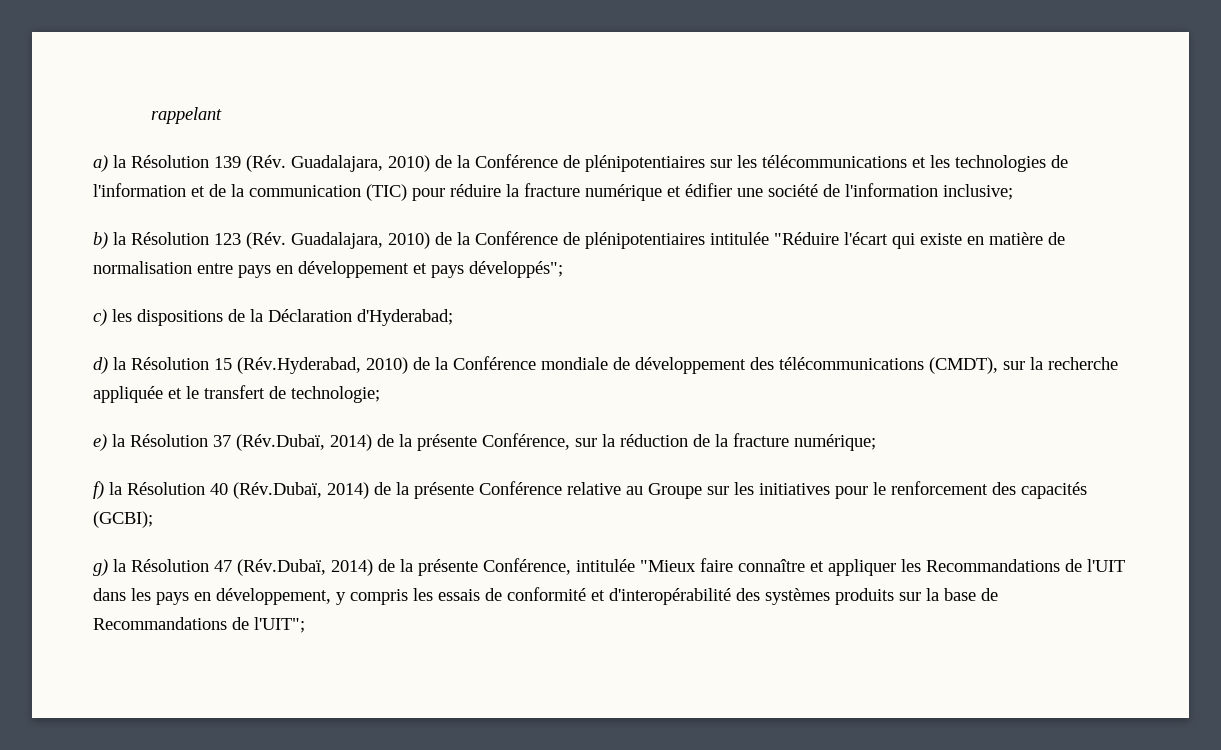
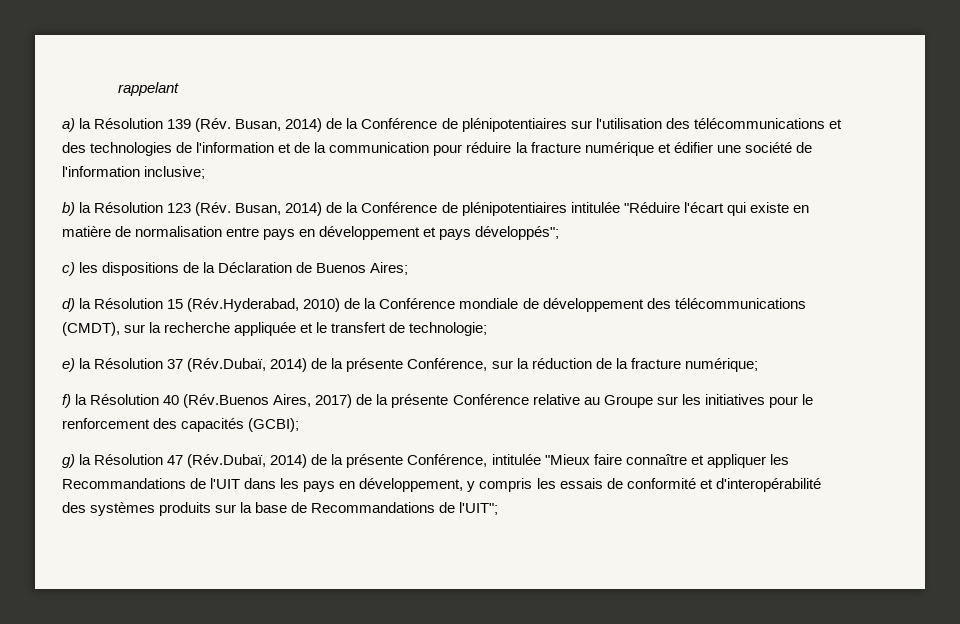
- a) la Résolution 139 (Rév. Guadalajara, 2010) de la Conférence de plénipotentiaires sur les télécommunications et les technologies de l'information et de la communication (TIC) pour réduire la fracture numérique et édifier une société de l'information inclusive;
+ a) la Résolution 139 (Rév. Busan, 2014) de la Conférence de plénipotentiaires sur l'utilisation des télécommunications et des technologies de l'information et de la communication pour réduire la fracture numérique et édifier une société de l'information inclusive;
- b) la Résolution 123 (Rév. Guadalajara, 2010) de la Conférence de plénipotentiaires intitulée "Réduire l'écart qui existe en matière de normalisation entre pays en développement et pays développés";
+ b) la Résolution 123 (Rév. Busan, 2014) de la Conférence de plénipotentiaires intitulée "Réduire l'écart qui existe en matière de normalisation entre pays en développement et pays développés";
- c) les dispositions de la Déclaration d'Hyderabad;
+ c) les dispositions de la Déclaration de Buenos Aires;
- f) la Résolution 40 (Rév.Dubaï, 2014) de la présente Conférence relative au Groupe sur les initiatives pour le renforcement des capacités (GCBI);
+ f) la Résolution 40 (Rév.Buenos Aires, 2017) de la présente Conférence relative au Groupe sur les initiatives pour le renforcement des capacités (GCBI);

